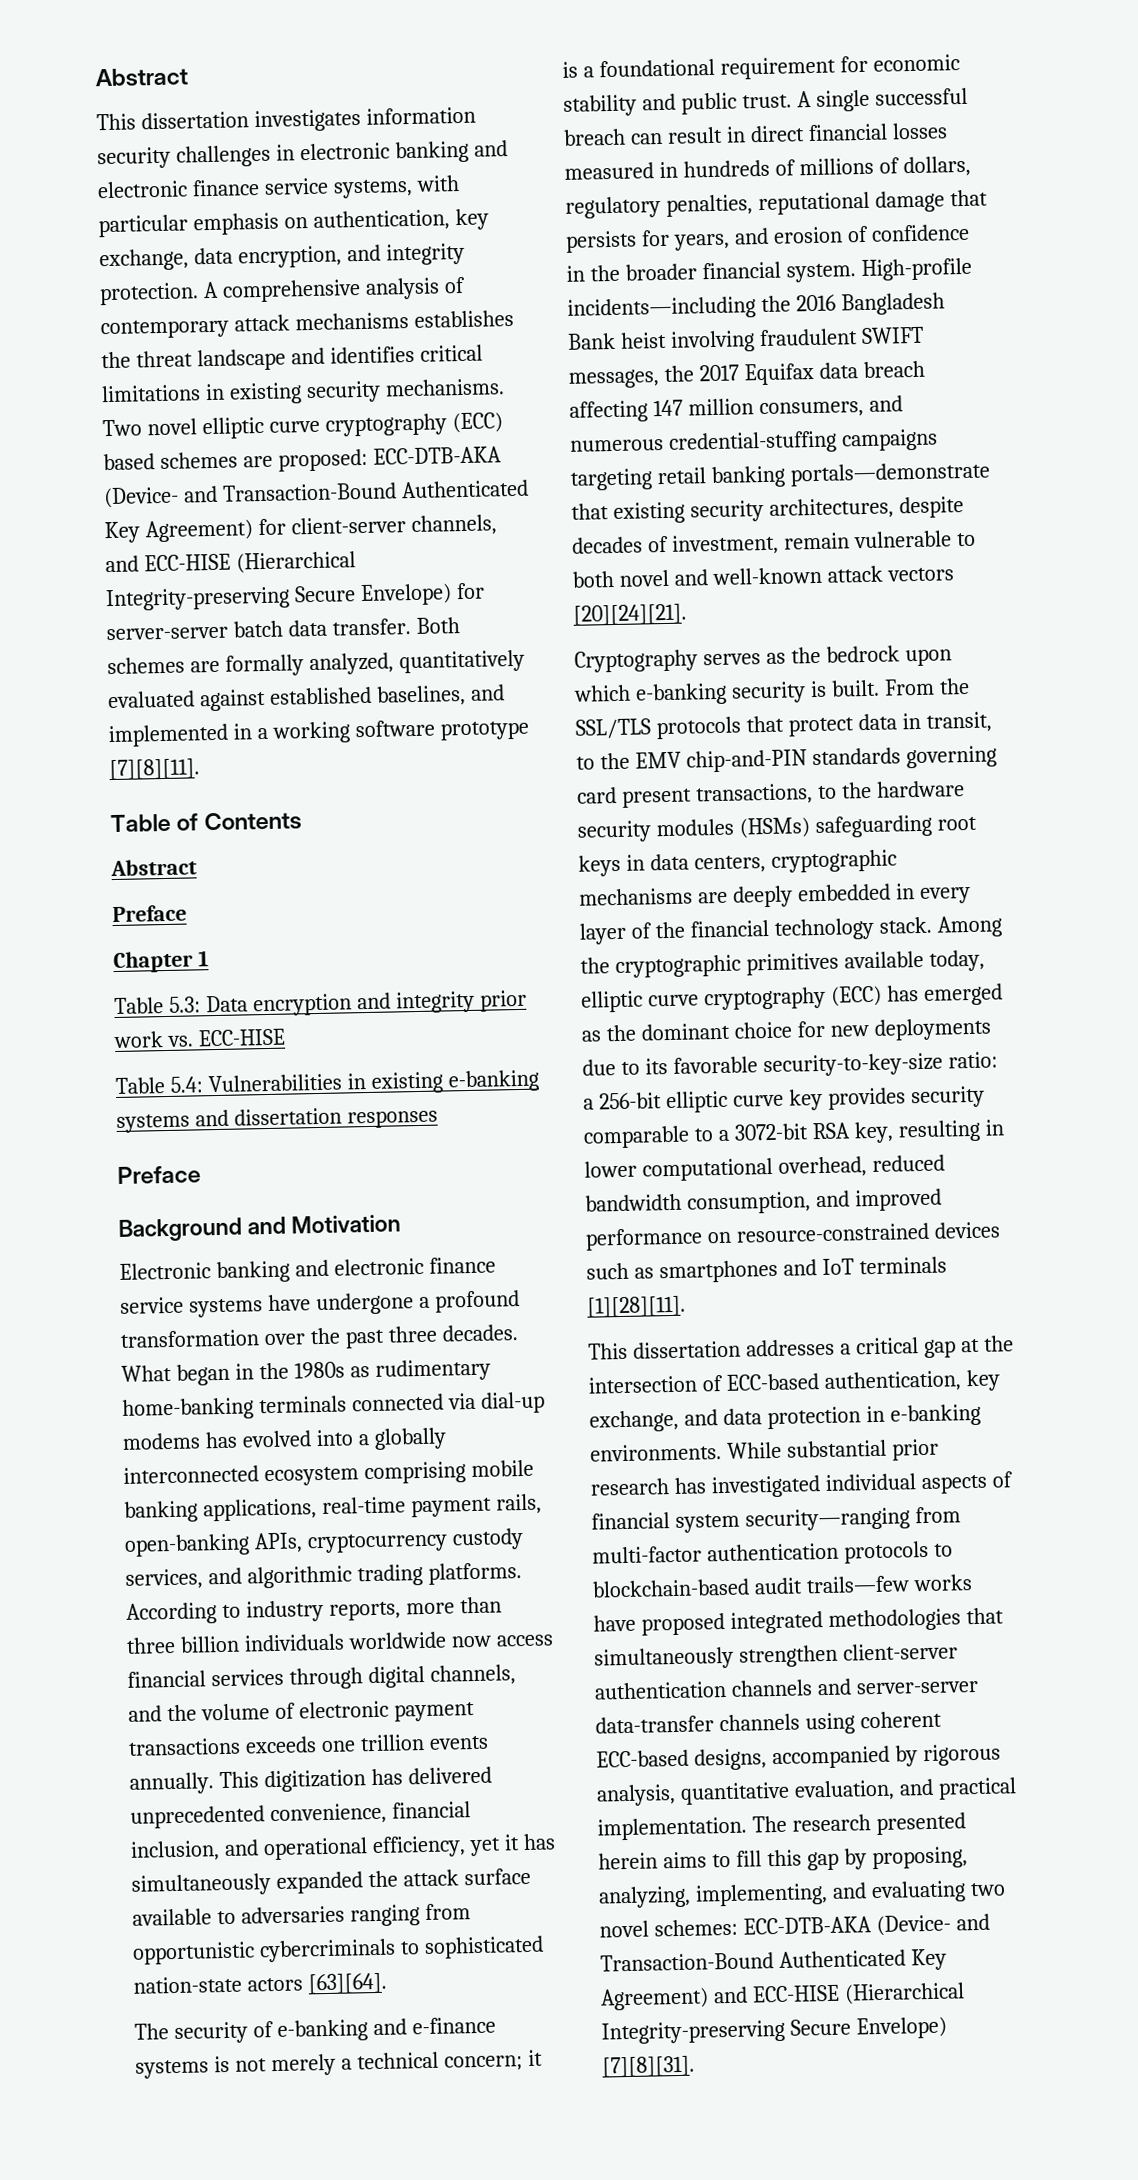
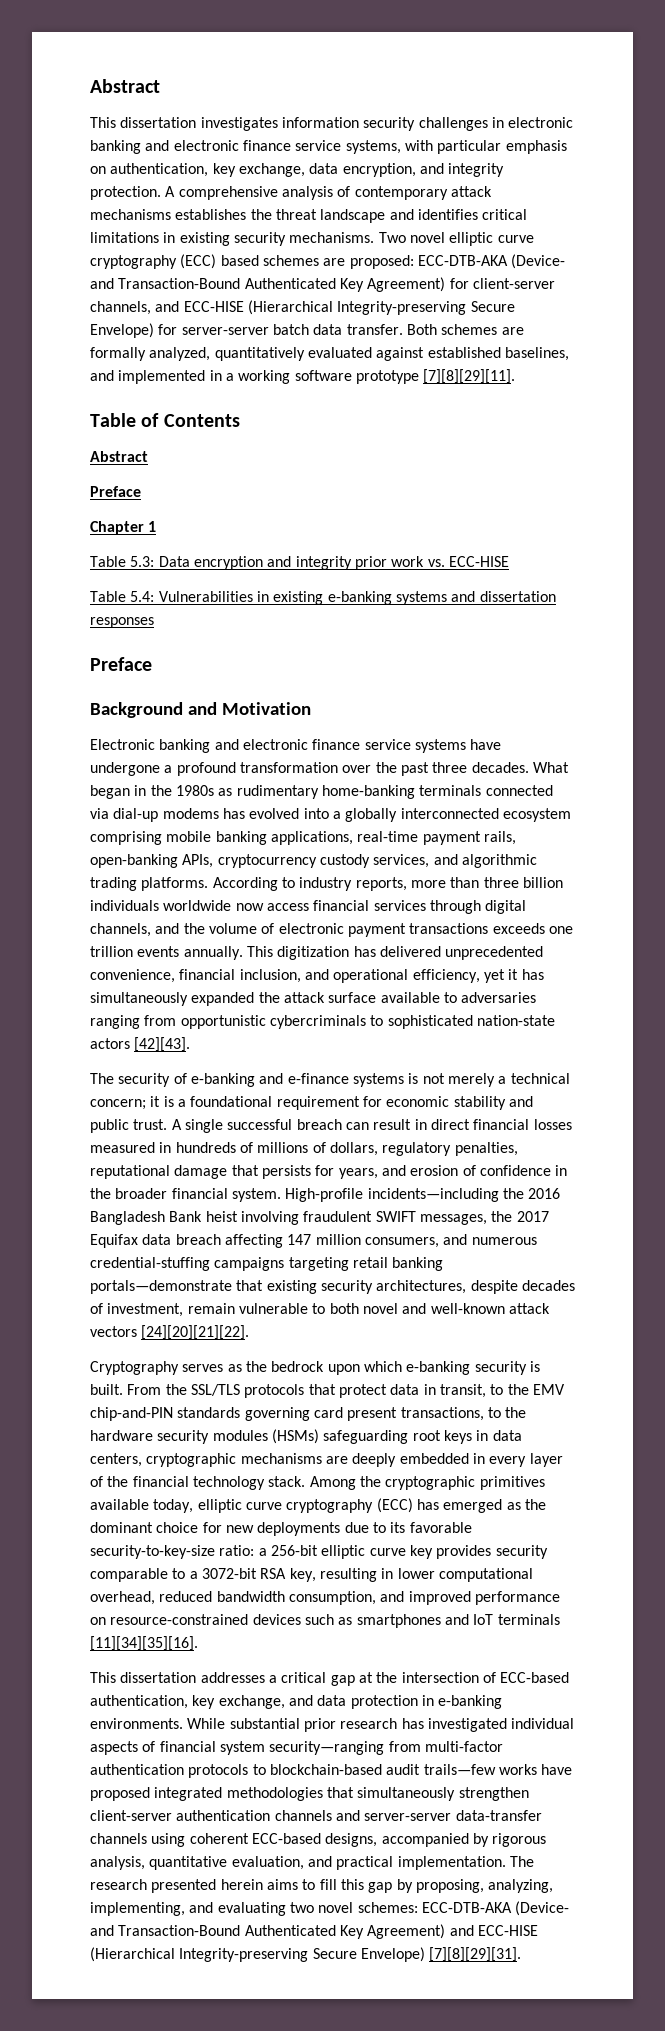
- Both schemes are formally analyzed, quantitatively evaluated against established baselines, and implemented in a working software prototype [7][8][11].
+ Both schemes are formally analyzed, quantitatively evaluated against established baselines, and implemented in a working software prototype [7][8][29][11].
- This digitization has delivered unprecedented convenience, financial inclusion, and operational efficiency, yet it has simultaneously expanded the attack surface available to adversaries ranging from opportunistic cybercriminals to sophisticated nation-state actors [63][64].
+ This digitization has delivered unprecedented convenience, financial inclusion, and operational efficiency, yet it has simultaneously expanded the attack surface available to adversaries ranging from opportunistic cybercriminals to sophisticated nation-state actors [42][43].
- High-profile incidents—including the 2016 Bangladesh Bank heist involving fraudulent SWIFT messages, the 2017 Equifax data breach affecting 147 million consumers, and numerous credential-stuffing campaigns targeting retail banking portals—demonstrate that existing security architectures, despite decades of investment, remain vulnerable to both novel and well-known attack vectors [20][24][21].
+ High-profile incidents—including the 2016 Bangladesh Bank heist involving fraudulent SWIFT messages, the 2017 Equifax data breach affecting 147 million consumers, and numerous credential-stuffing campaigns targeting retail banking portals—demonstrate that existing security architectures, despite decades of investment, remain vulnerable to both novel and well-known attack vectors [24][20][21][22].
- Among the cryptographic primitives available today, elliptic curve cryptography (ECC) has emerged as the dominant choice for new deployments due to its favorable security-to-key-size ratio: a 256-bit elliptic curve key provides security comparable to a 3072-bit RSA key, resulting in lower computational overhead, reduced bandwidth consumption, and improved performance on resource-constrained devices such as smartphones and IoT terminals [1][28][11].
+ Among the cryptographic primitives available today, elliptic curve cryptography (ECC) has emerged as the dominant choice for new deployments due to its favorable security-to-key-size ratio: a 256-bit elliptic curve key provides security comparable to a 3072-bit RSA key, resulting in lower computational overhead, reduced bandwidth consumption, and improved performance on resource-constrained devices such as smartphones and IoT terminals [11][34][35][16].
- The research presented herein aims to fill this gap by proposing, analyzing, implementing, and evaluating two novel schemes: ECC-DTB-AKA (Device- and Transaction-Bound Authenticated Key Agreement) and ECC-HISE (Hierarchical Integrity-preserving Secure Envelope) [7][8][31].
+ The research presented herein aims to fill this gap by proposing, analyzing, implementing, and evaluating two novel schemes: ECC-DTB-AKA (Device- and Transaction-Bound Authenticated Key Agreement) and ECC-HISE (Hierarchical Integrity-preserving Secure Envelope) [7][8][29][31].

